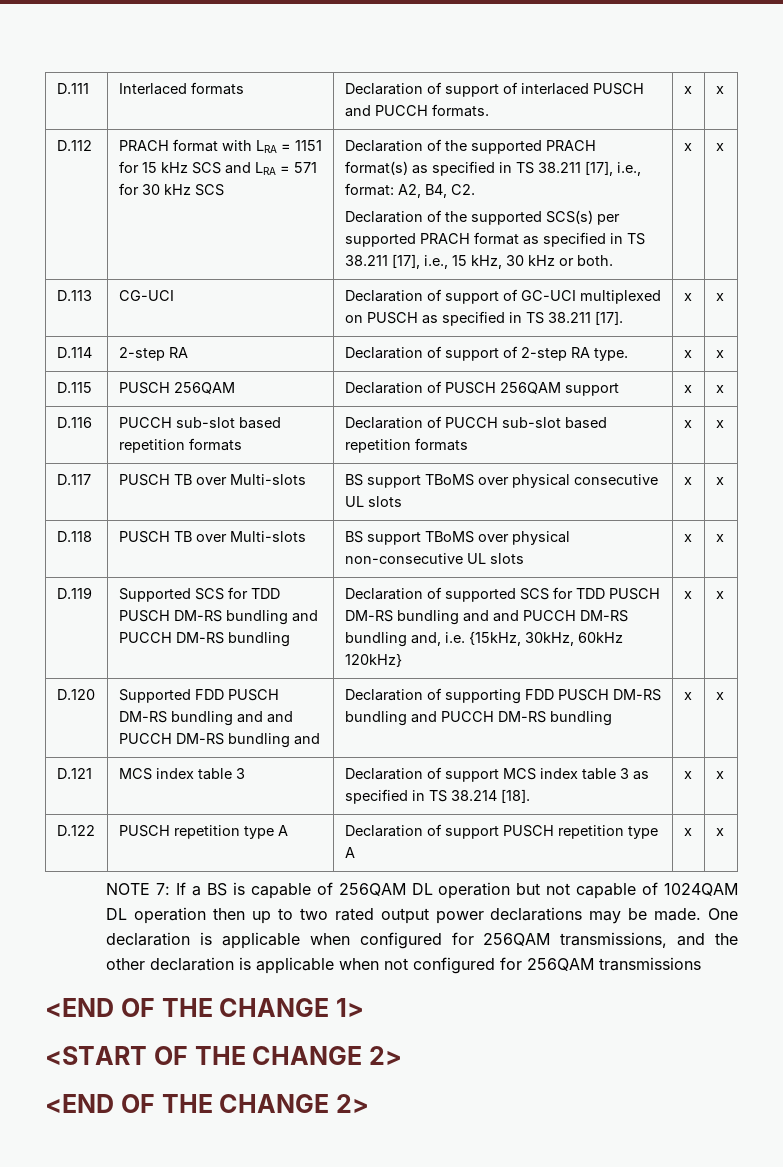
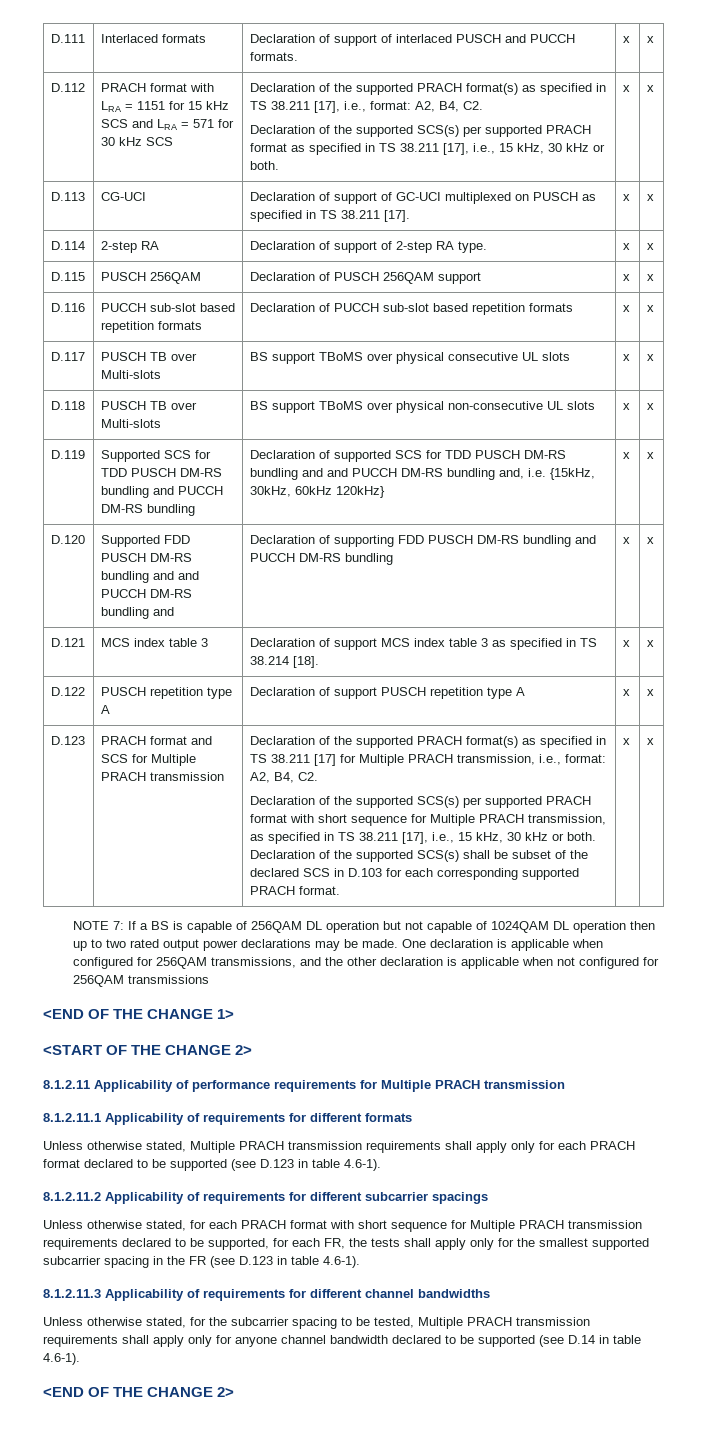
+ D.123 | PRACH format and SCS for Multiple PRACH transmission | Declaration of the supported PRACH format(s) as specified in TS 38.211 [17] for Multiple PRACH transmission, i.e., format: A2, B4, C2.
+ Declaration of the supported SCS(s) per supported PRACH format with short sequence for Multiple PRACH transmission, as specified in TS 38.211 [17], i.e., 15 kHz, 30 kHz or both. Declaration of the supported SCS(s) shall be subset of the declared SCS in D.103 for each corresponding supported PRACH format. | x | x
+ 8.1.2.11 Applicability of performance requirements for Multiple PRACH transmission
+ 8.1.2.11.1 Applicability of requirements for different formats
+ Unless otherwise stated, Multiple PRACH transmission requirements shall apply only for each PRACH format declared to be supported (see D.123 in table 4.6-1).
+ 8.1.2.11.2 Applicability of requirements for different subcarrier spacings
+ Unless otherwise stated, for each PRACH format with short sequence for Multiple PRACH transmission requirements declared to be supported, for each FR, the tests shall apply only for the smallest supported subcarrier spacing in the FR (see D.123 in table 4.6-1).
+ 8.1.2.11.3 Applicability of requirements for different channel bandwidths
+ Unless otherwise stated, for the subcarrier spacing to be tested, Multiple PRACH transmission requirements shall apply only for anyone channel bandwidth declared to be supported (see D.14 in table 4.6-1).

